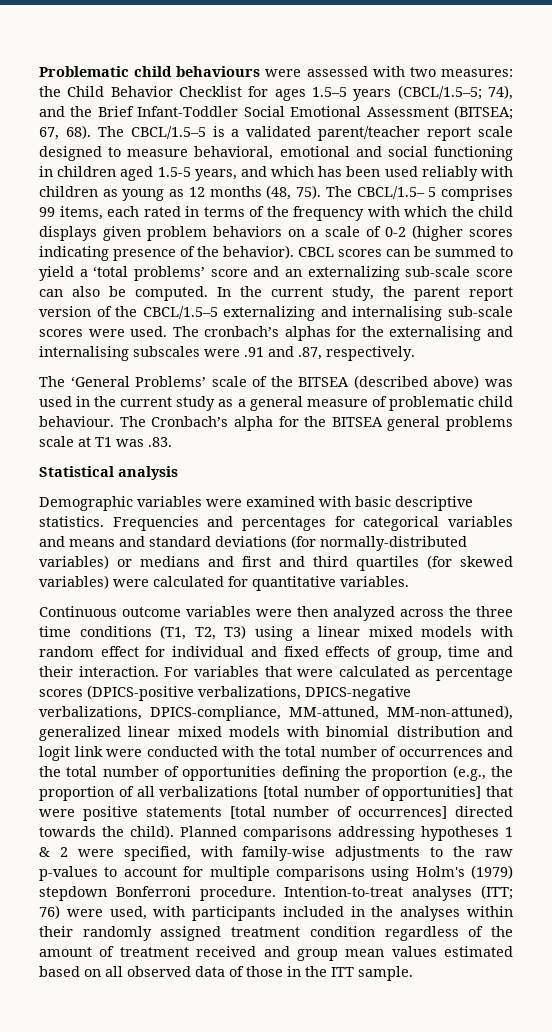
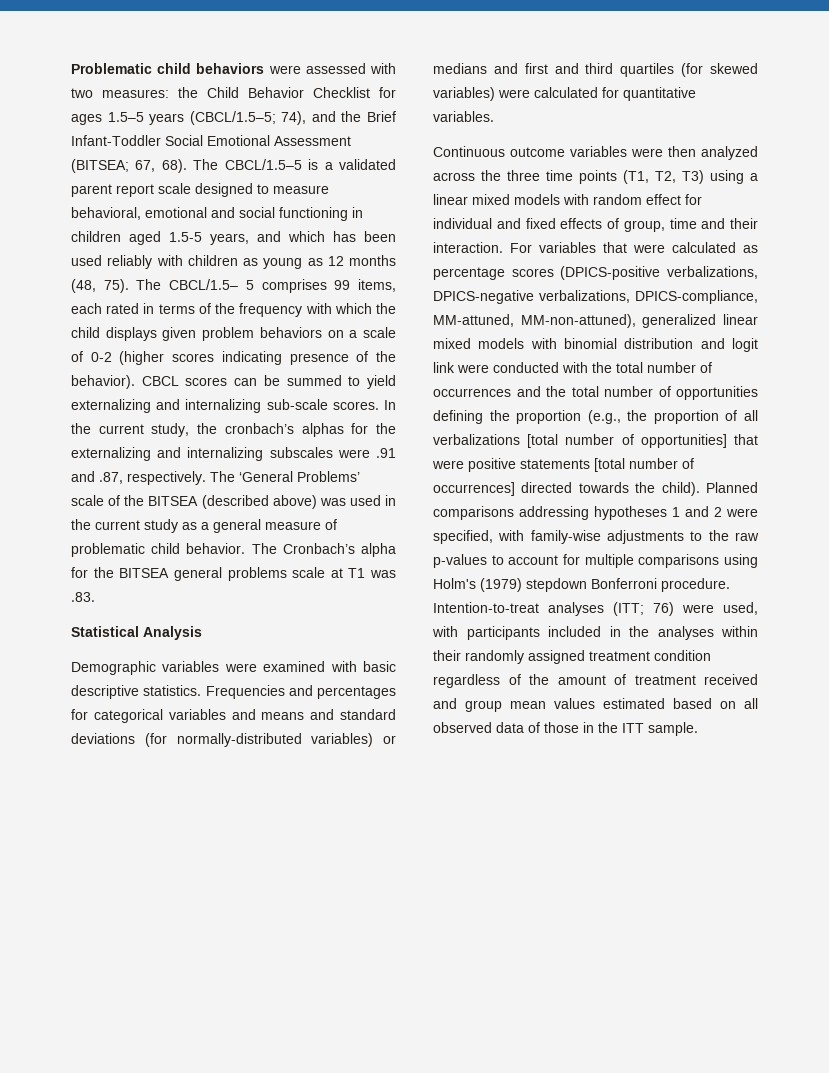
- Problematic child behaviours were assessed with two measures: the Child Behavior Checklist for ages 1.5–5 years (CBCL/1.5–5; 74), and the Brief Infant-Toddler Social Emotional Assessment (BITSEA; 67, 68).
+ Problematic child behaviors were assessed with two measures: the Child Behavior Checklist for ages 1.5–5 years (CBCL/1.5–5; 74), and the Brief Infant-Toddler Social Emotional Assessment (BITSEA; 67, 68).
- The CBCL/1.5–5 is a validated parent/teacher report scale designed to measure behavioral, emotional and social functioning in children aged 1.5-5 years, and which has been used reliably with children as young as 12 months (48, 75).
+ The CBCL/1.5–5 is a validated parent report scale designed to measure behavioral, emotional and social functioning in children aged 1.5-5 years, and which has been used reliably with children as young as 12 months (48, 75).
- CBCL scores can be summed to yield a ‘total problems’ score and an externalizing sub-scale score can also be computed.
+ CBCL scores can be summed to yield externalizing and internalizing sub-scale scores.
- In the current study, the parent report version of the CBCL/1.5–5 externalizing and internalising sub-scale scores were used. The cronbach’s alphas for the externalising and internalising subscales were .91 and .87, respectively.
- The ‘General Problems’ scale of the BITSEA (described above) was used in the current study as a general measure of problematic child behaviour.
+ In the current study, the cronbach’s alphas for the externalizing and internalizing subscales were .91 and .87, respectively. The ‘General Problems’ scale of the BITSEA (described above) was used in the current study as a general measure of problematic child behavior.
- Statistical analysis
+ Statistical Analysis
- Continuous outcome variables were then analyzed across the three time conditions (T1, T2, T3) using a linear mixed models with random effect for individual and fixed effects of group, time and their interaction.
+ Continuous outcome variables were then analyzed across the three time points (T1, T2, T3) using a linear mixed models with random effect for individual and fixed effects of group, time and their interaction.
- Planned comparisons addressing hypotheses 1 & 2 were specified, with family-wise adjustments to the raw p-values to account for multiple comparisons using Holm's (1979) stepdown Bonferroni procedure.
+ Planned comparisons addressing hypotheses 1 and 2 were specified, with family-wise adjustments to the raw p-values to account for multiple comparisons using Holm's (1979) stepdown Bonferroni procedure.

